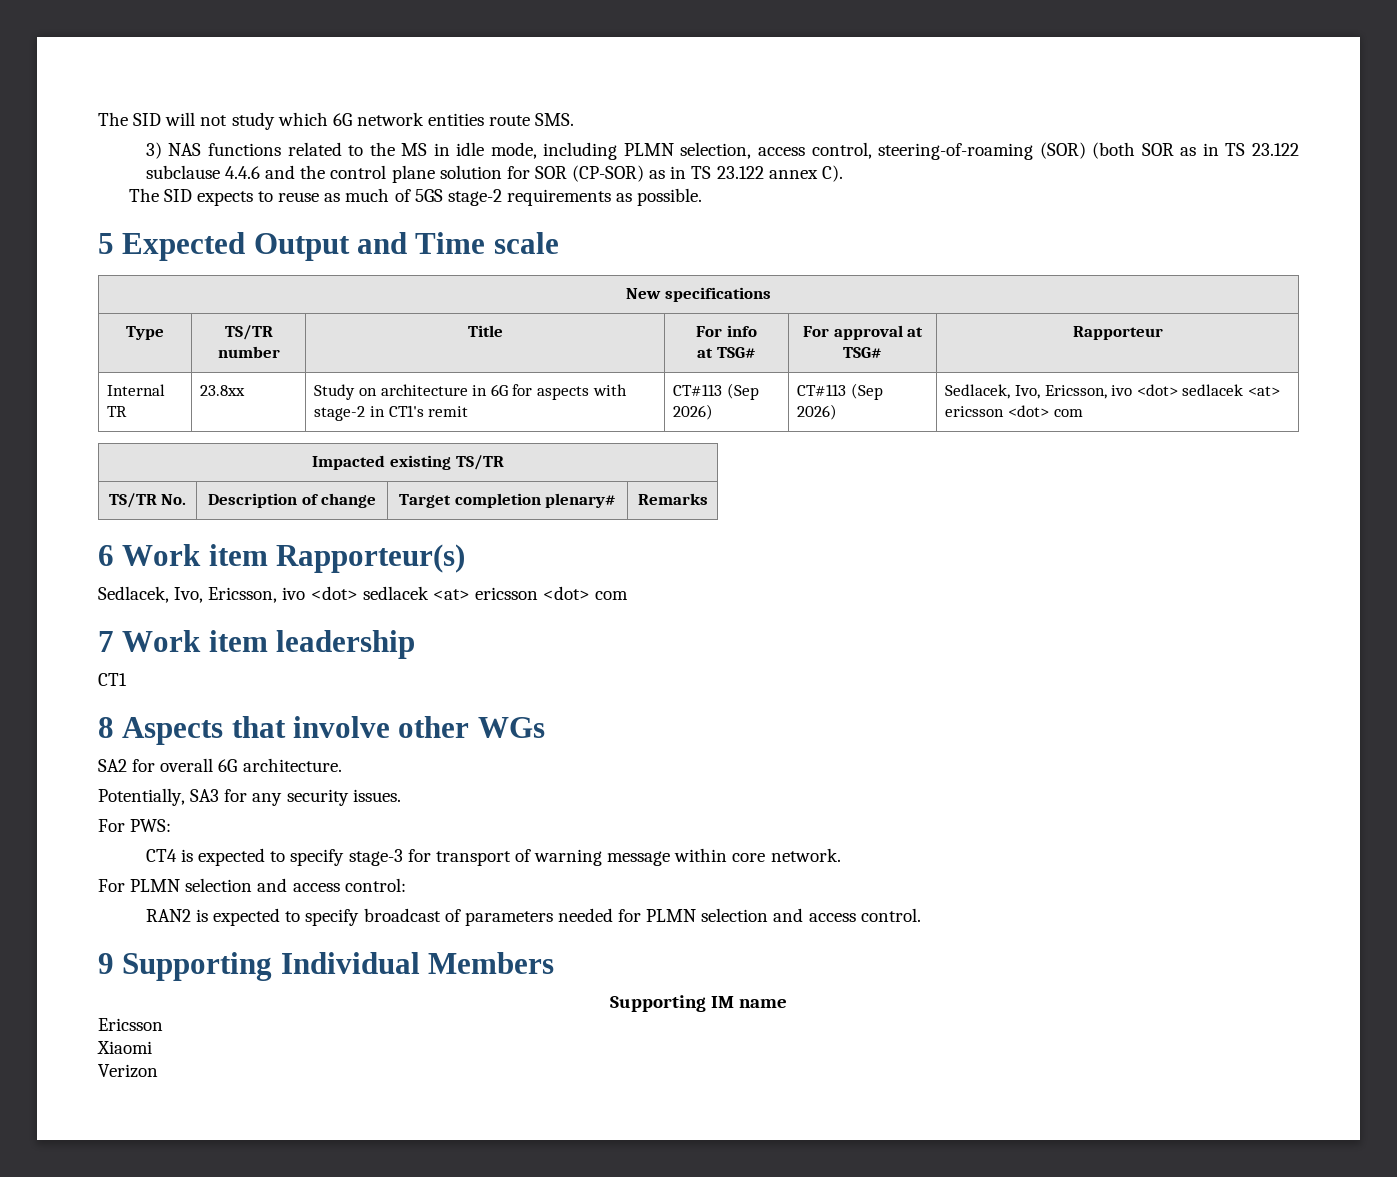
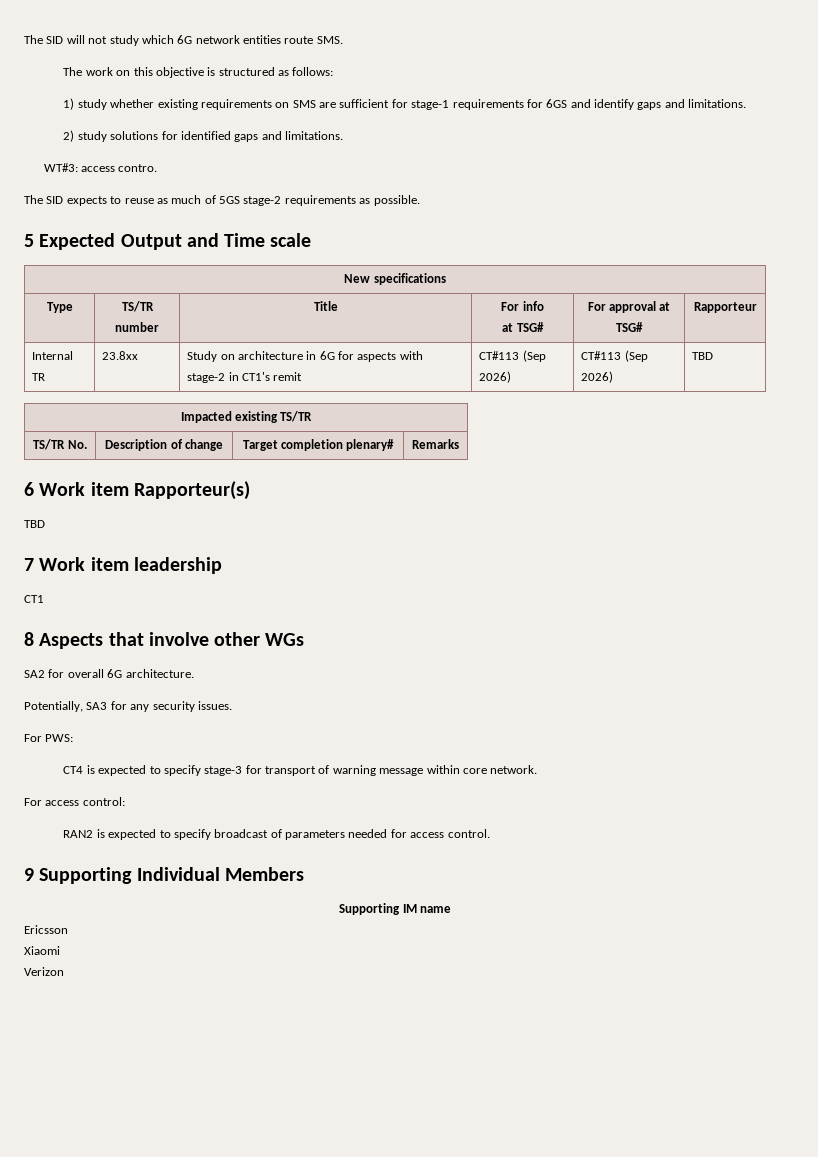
- 3) NAS functions related to the MS in idle mode, including PLMN selection, access control, steering-of-roaming (SOR) (both SOR as in TS 23.122 subclause 4.4.6 and the control plane solution for SOR (CP-SOR) as in TS 23.122 annex C).
+ The work on this objective is structured as follows:
+ 1) study whether existing requirements on SMS are sufficient for stage-1 requirements for 6GS and identify gaps and limitations.
+ 2) study solutions for identified gaps and limitations.
+ WT#3: access contro.
- Internal TR | 23.8xx | Study on architecture in 6G for aspects with stage-2 in CT1's remit | CT#113 (Sep 2026) | CT#113 (Sep 2026) | Sedlacek, Ivo, Ericsson, ivo <dot> sedlacek <at> ericsson <dot> com
+ Internal TR | 23.8xx | Study on architecture in 6G for aspects with stage-2 in CT1's remit | CT#113 (Sep 2026) | CT#113 (Sep 2026) | TBD
  6 Work item Rapporteur(s)
- Sedlacek, Ivo, Ericsson, ivo <dot> sedlacek <at> ericsson <dot> com
+ TBD
- For PLMN selection and access control:
+ For access control:
- RAN2 is expected to specify broadcast of parameters needed for PLMN selection and access control.
+ RAN2 is expected to specify broadcast of parameters needed for access control.

